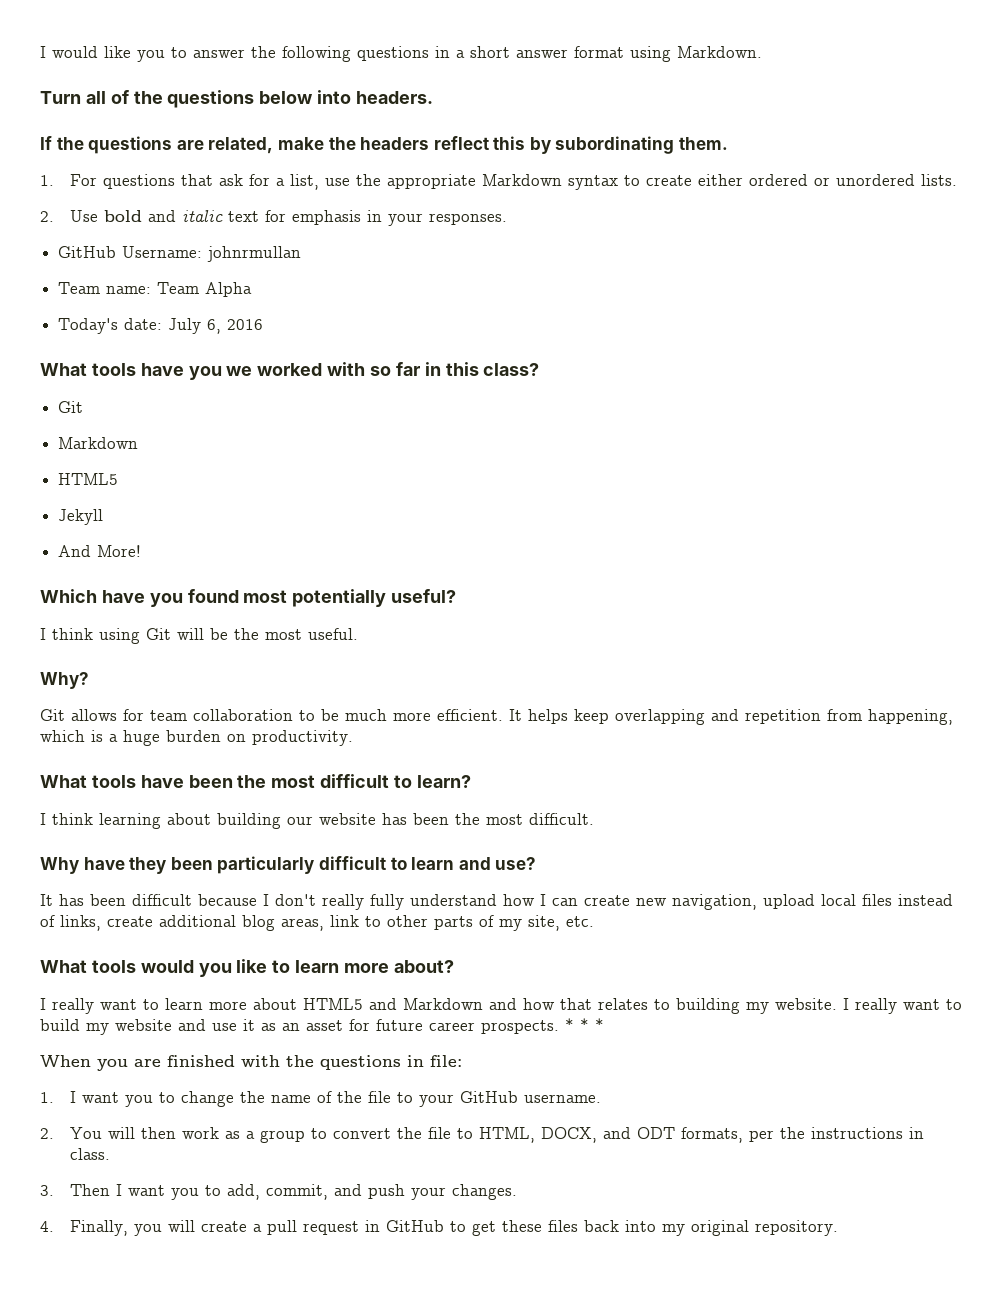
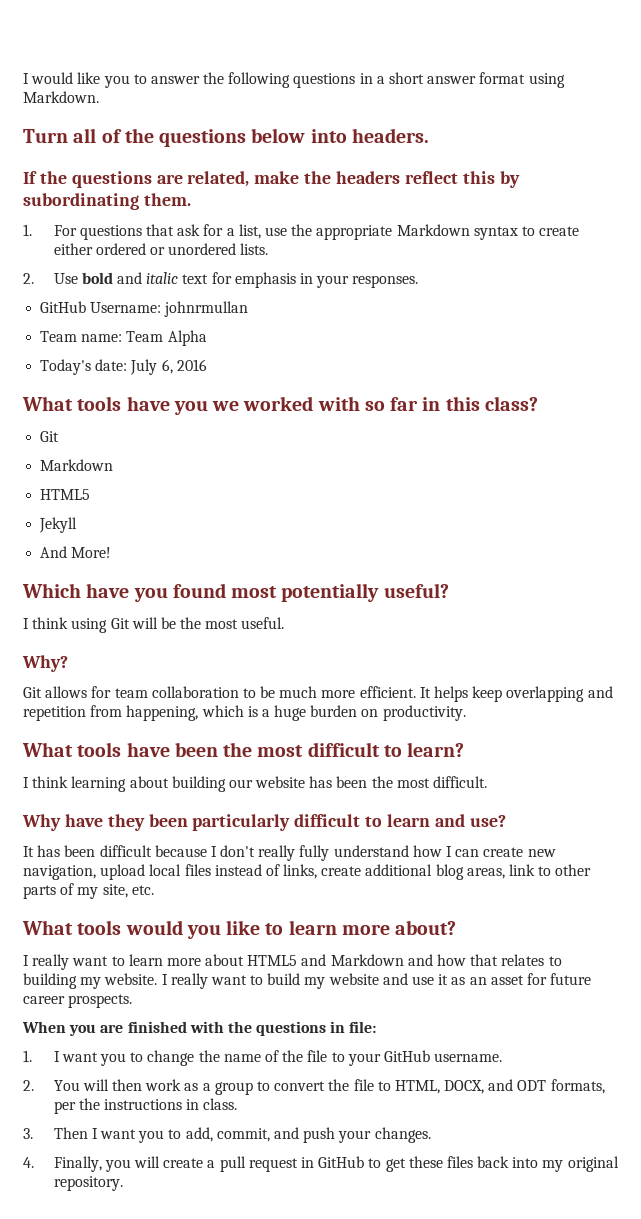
- * * *

